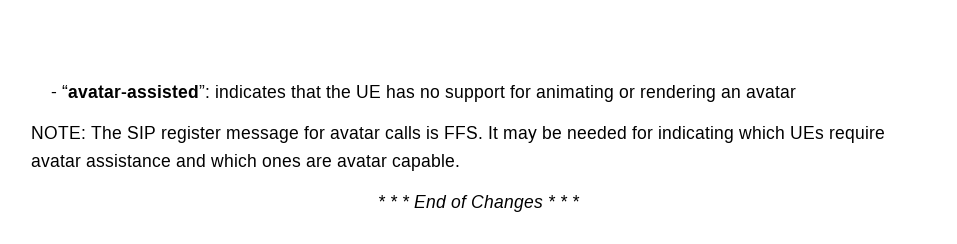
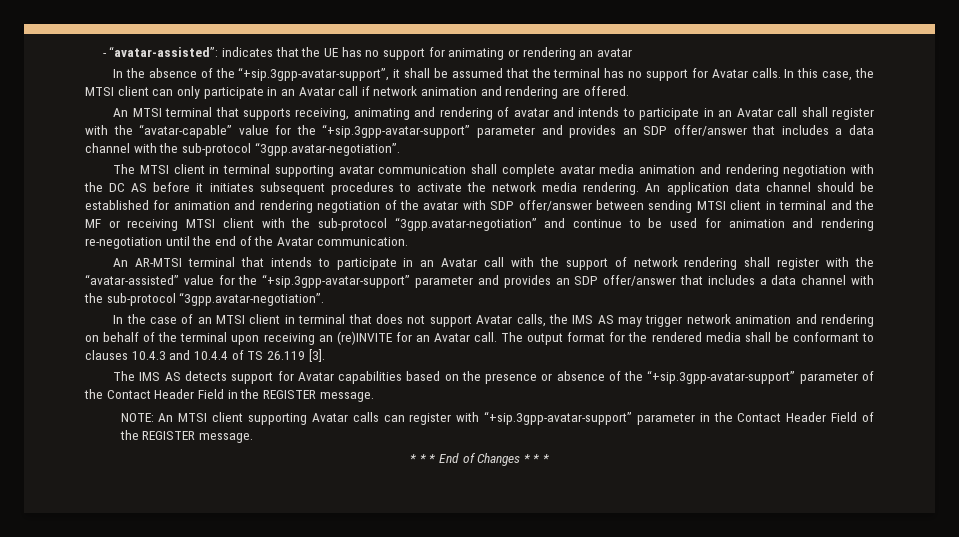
- NOTE: The SIP register message for avatar calls is FFS. It may be needed for indicating which UEs require avatar assistance and which ones are avatar capable.
+ In the absence of the “+sip.3gpp-avatar-support”, it shall be assumed that the terminal has no support for Avatar calls. In this case, the MTSI client can only participate in an Avatar call if network animation and rendering are offered.
+ An MTSI terminal that supports receiving, animating and rendering of avatar and intends to participate in an Avatar call shall register with the “avatar-capable” value for the “+sip.3gpp-avatar-support” parameter and provides an SDP offer/answer that includes a data channel with the sub-protocol “3gpp.avatar-negotiation”.
+ The MTSI client in terminal supporting avatar communication shall complete avatar media animation and rendering negotiation with the DC AS before it initiates subsequent procedures to activate the network media rendering. An application data channel should be established for animation and rendering negotiation of the avatar with SDP offer/answer between sending MTSI client in terminal and the MF or receiving MTSI client with the sub-protocol “3gpp.avatar-negotiation” and continue to be used for animation and rendering re-negotiation until the end of the Avatar communication.
+ An AR-MTSI terminal that intends to participate in an Avatar call with the support of network rendering shall register with the “avatar-assisted” value for the “+sip.3gpp-avatar-support” parameter and provides an SDP offer/answer that includes a data channel with the sub-protocol “3gpp.avatar-negotiation”.
+ In the case of an MTSI client in terminal that does not support Avatar calls, the IMS AS may trigger network animation and rendering on behalf of the terminal upon receiving an (re)INVITE for an Avatar call. The output format for the rendered media shall be conformant to clauses 10.4.3 and 10.4.4 of TS 26.119 [3].
+ The IMS AS detects support for Avatar capabilities based on the presence or absence of the “+sip.3gpp-avatar-support” parameter of the Contact Header Field in the REGISTER message.
+ NOTE: An MTSI client supporting Avatar calls can register with “+sip.3gpp-avatar-support” parameter in the Contact Header Field of the REGISTER message.

